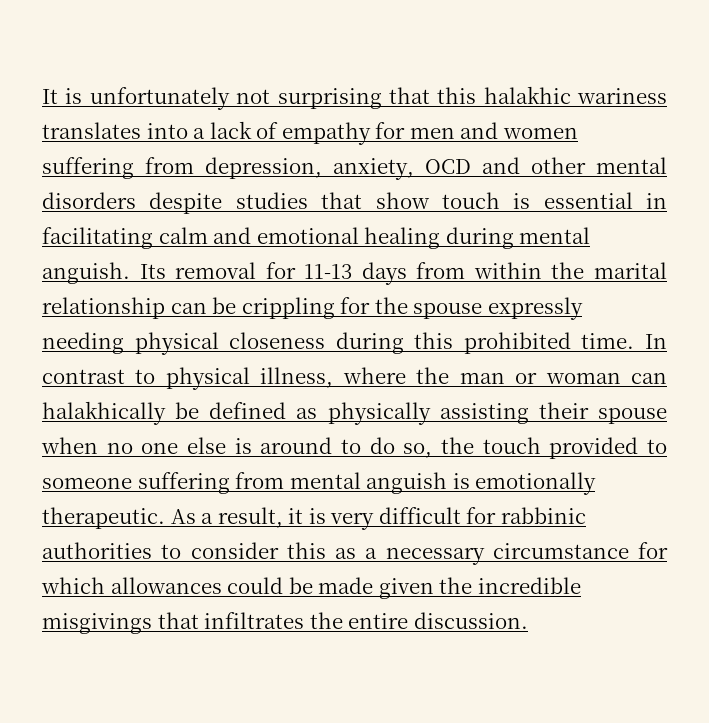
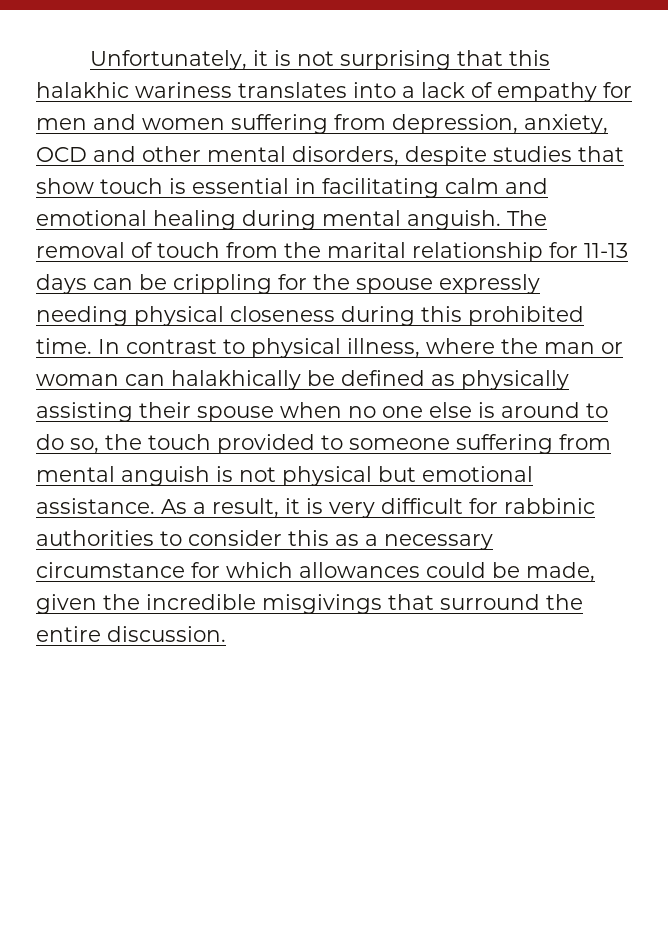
- It is unfortunately not surprising that this halakhic wariness translates into a lack of empathy for men and women suffering from depression, anxiety, OCD and other mental disorders despite studies that show touch is essential in facilitating calm and emotional healing during mental anguish.
+ Unfortunately, it is not surprising that this halakhic wariness translates into a lack of empathy for men and women suffering from depression, anxiety, OCD and other mental disorders, despite studies that show touch is essential in facilitating calm and emotional healing during mental anguish.
- Its removal for 11-13 days from within the marital relationship can be crippling for the spouse expressly needing physical closeness during this prohibited time.
+ The removal of touch from the marital relationship for 11-13 days can be crippling for the spouse expressly needing physical closeness during this prohibited time.
- In contrast to physical illness, where the man or woman can halakhically be defined as physically assisting their spouse when no one else is around to do so, the touch provided to someone suffering from mental anguish is emotionally therapeutic.
+ In contrast to physical illness, where the man or woman can halakhically be defined as physically assisting their spouse when no one else is around to do so, the touch provided to someone suffering from mental anguish is not physical but emotional assistance.
- As a result, it is very difficult for rabbinic authorities to consider this as a necessary circumstance for which allowances could be made given the incredible misgivings that infiltrates the entire discussion.
+ As a result, it is very difficult for rabbinic authorities to consider this as a necessary circumstance for which allowances could be made, given the incredible misgivings that surround the entire discussion.

